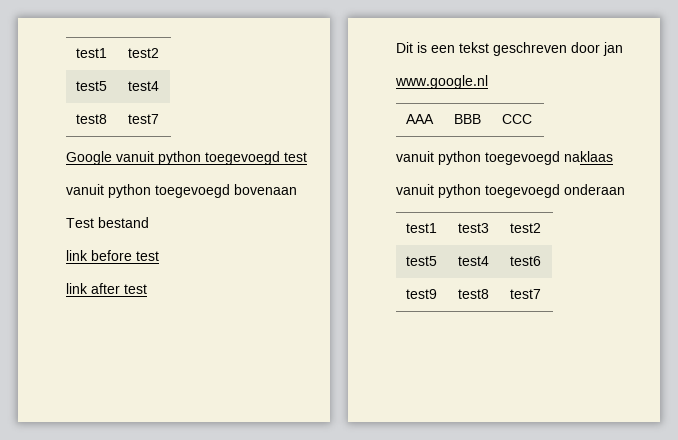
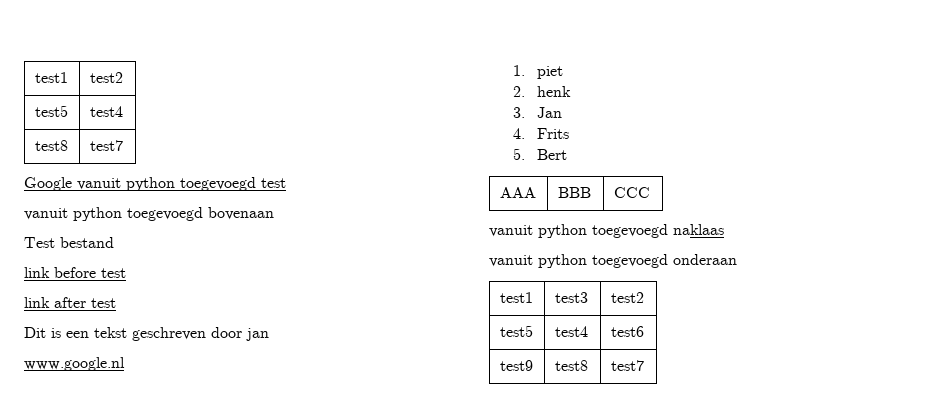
+ 1. piet
+ 2. henk
+ 3. Jan
+ 4. Frits
+ 5. Bert

